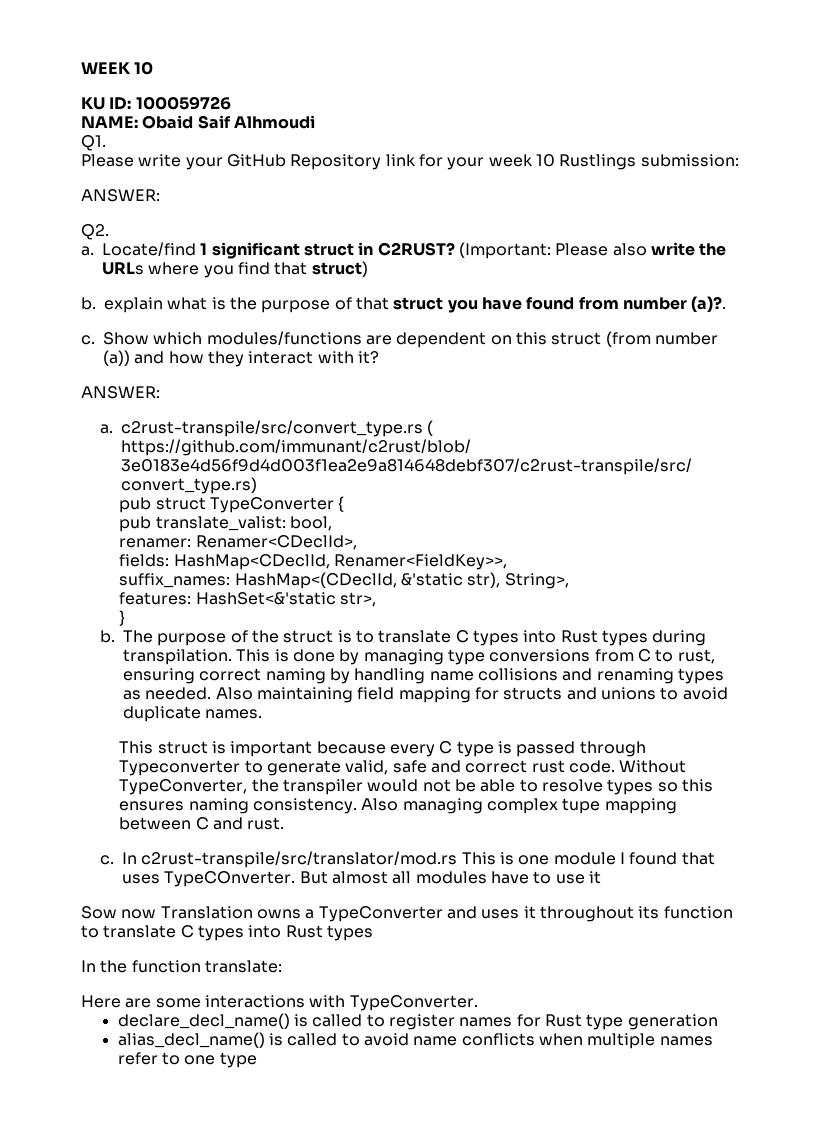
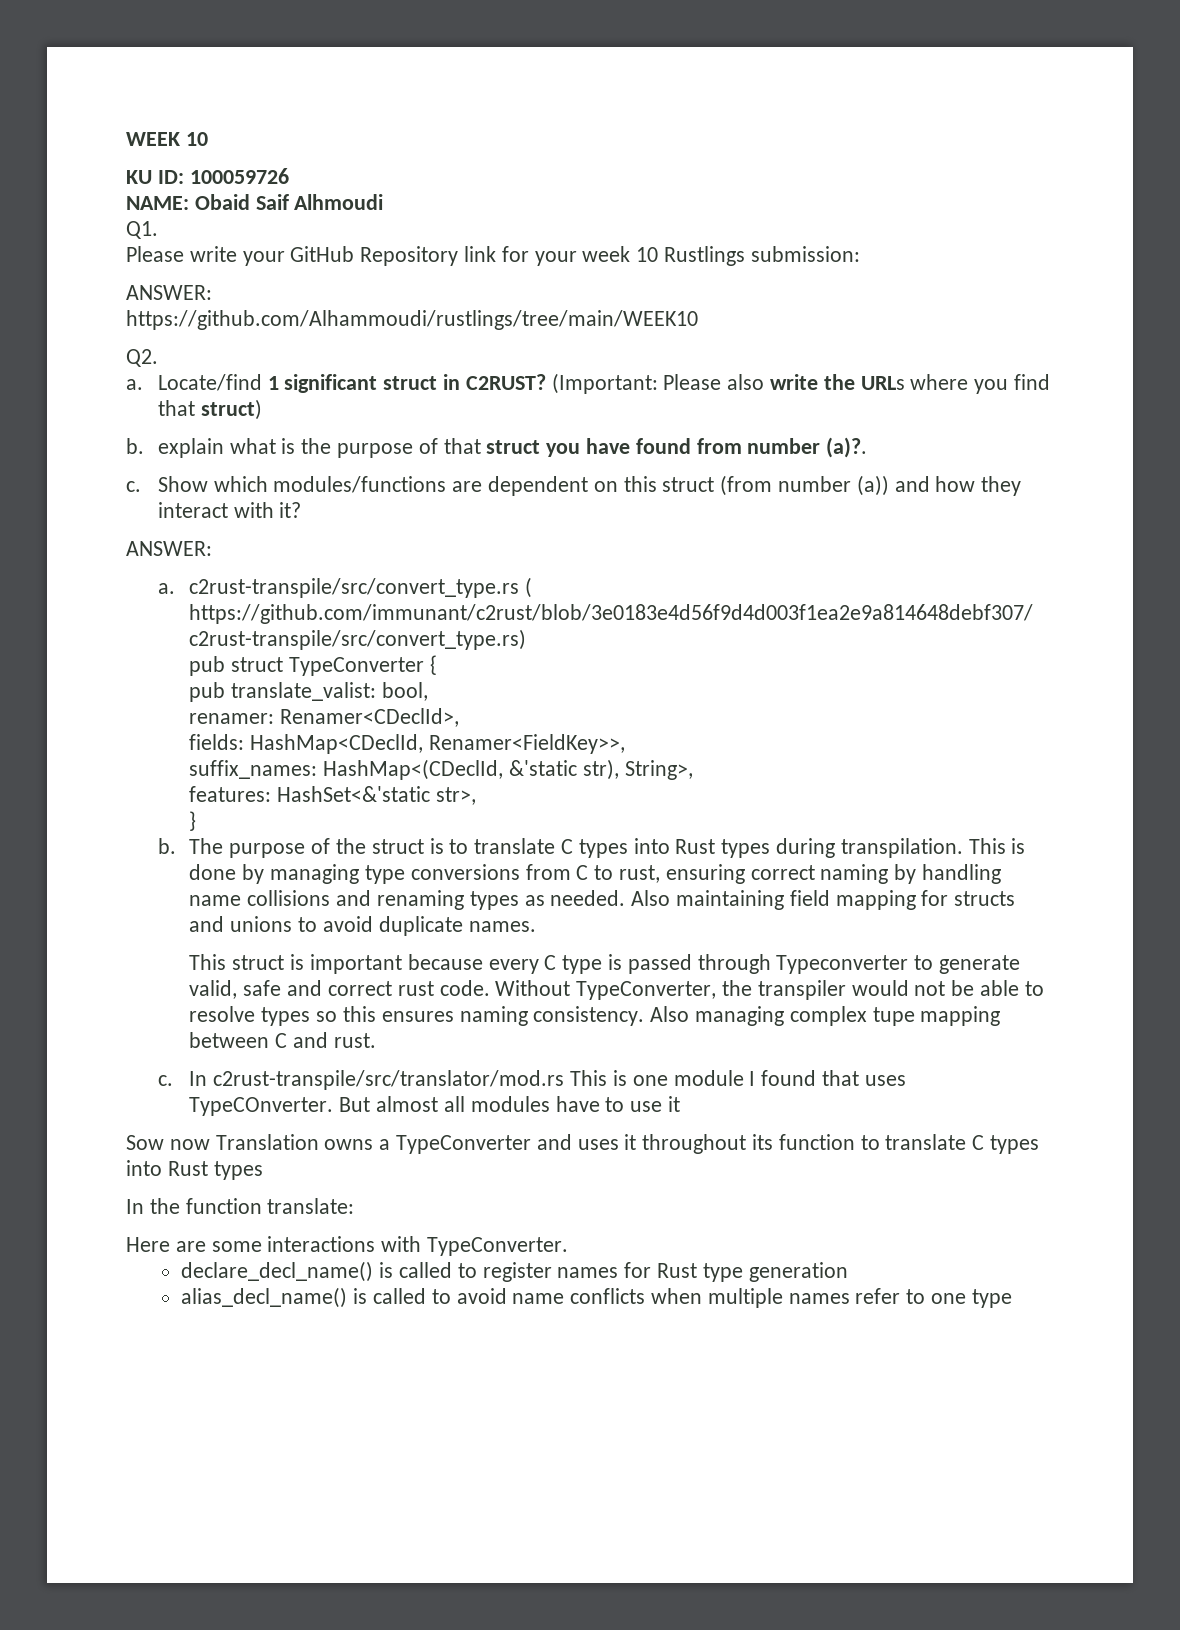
+ https://github.com/Alhammoudi/rustlings/tree/main/WEEK10

